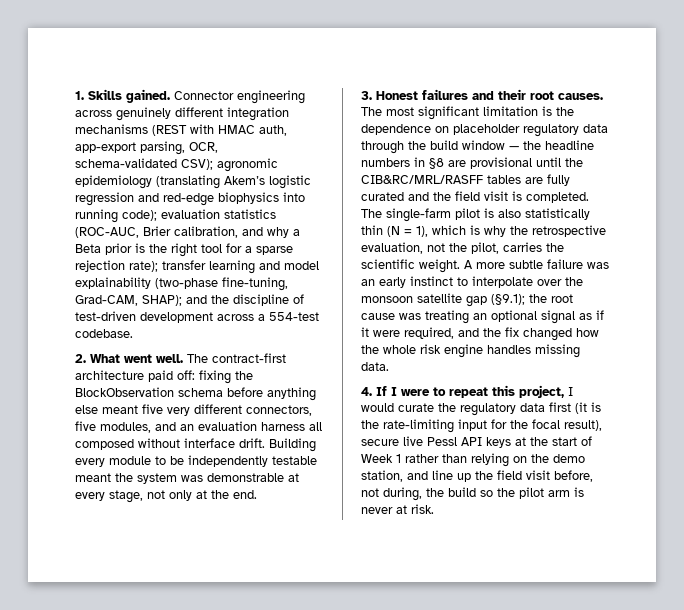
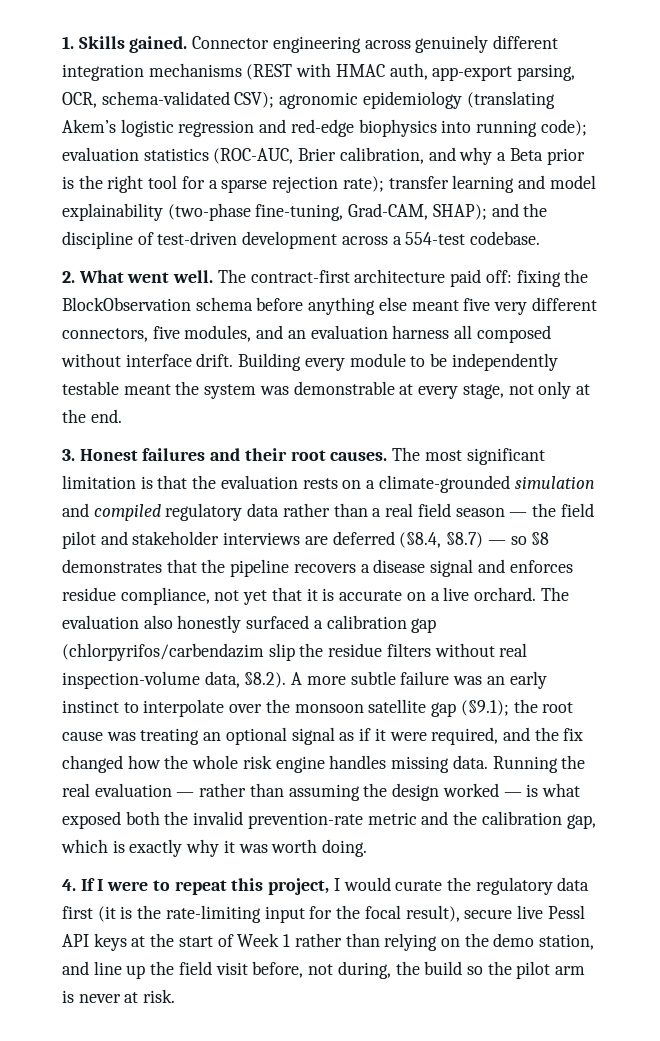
- The most significant limitation is the dependence on placeholder regulatory data through the build window — the headline numbers in §8 are provisional until the CIB&RC/MRL/RASFF tables are fully curated and the field visit is completed. The single-farm pilot is also statistically thin (N = 1), which is why the retrospective evaluation, not the pilot, carries the scientific weight. A more subtle failure was an early instinct to interpolate over the monsoon satellite gap (§9.1); the root cause was treating an optional signal as if it were required, and the fix changed how the whole risk engine handles missing data.
+ The most significant limitation is that the evaluation rests on a climate-grounded simulation and compiled regulatory data rather than a real field season — the field pilot and stakeholder interviews are deferred (§8.4, §8.7) — so §8 demonstrates that the pipeline recovers a disease signal and enforces residue compliance, not yet that it is accurate on a live orchard. The evaluation also honestly surfaced a calibration gap (chlorpyrifos/carbendazim slip the residue filters without real inspection-volume data, §8.2). A more subtle failure was an early instinct to interpolate over the monsoon satellite gap (§9.1); the root cause was treating an optional signal as if it were required, and the fix changed how the whole risk engine handles missing data. Running the real evaluation — rather than assuming the design worked — is what exposed both the invalid prevention-rate metric and the calibration gap, which is exactly why it was worth doing.

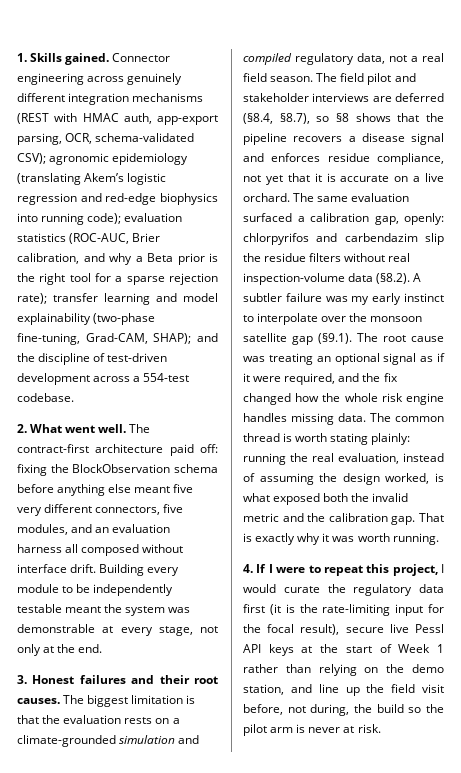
- The most significant limitation is that the evaluation rests on a climate-grounded simulation and compiled regulatory data rather than a real field season — the field pilot and stakeholder interviews are deferred (§8.4, §8.7) — so §8 demonstrates that the pipeline recovers a disease signal and enforces residue compliance, not yet that it is accurate on a live orchard.
+ The biggest limitation is that the evaluation rests on a climate-grounded simulation and compiled regulatory data, not a real field season. The field pilot and stakeholder interviews are deferred (§8.4, §8.7), so §8 shows that the pipeline recovers a disease signal and enforces residue compliance, not yet that it is accurate on a live orchard.
- The evaluation also honestly surfaced a calibration gap (chlorpyrifos/carbendazim slip the residue filters without real inspection-volume data, §8.2). A more subtle failure was an early instinct to interpolate over the monsoon satellite gap (§9.1); the root cause was treating an optional signal as if it were required, and the fix changed how the whole risk engine handles missing data.
+ The same evaluation surfaced a calibration gap, openly: chlorpyrifos and carbendazim slip the residue filters without real inspection-volume data (§8.2). A subtler failure was my early instinct to interpolate over the monsoon satellite gap (§9.1). The root cause was treating an optional signal as if it were required, and the fix changed how the whole risk engine handles missing data.
- Running the real evaluation — rather than assuming the design worked — is what exposed both the invalid prevention-rate metric and the calibration gap, which is exactly why it was worth doing.
+ The common thread is worth stating plainly: running the real evaluation, instead of assuming the design worked, is what exposed both the invalid metric and the calibration gap. That is exactly why it was worth running.

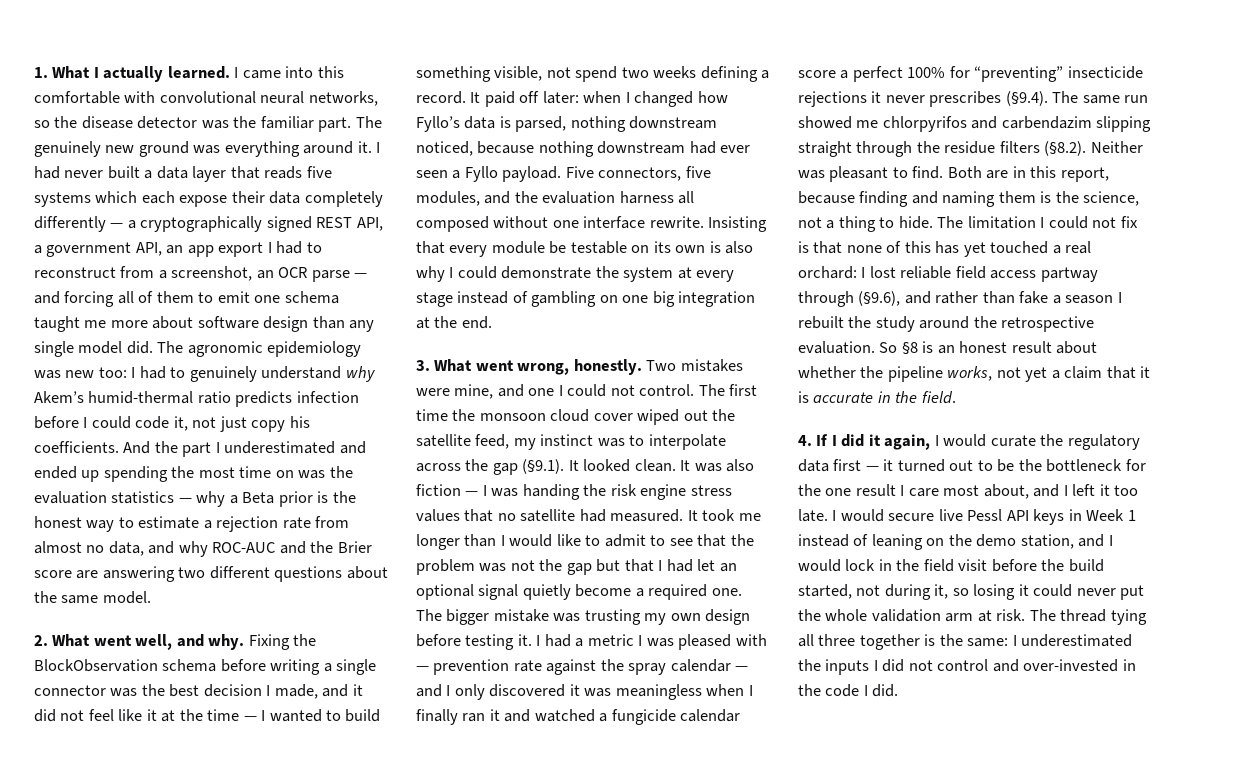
- 1. Skills gained. Connector engineering across genuinely different integration mechanisms (REST with HMAC auth, app-export parsing, OCR, schema-validated CSV); agronomic epidemiology (translating Akem’s logistic regression and red-edge biophysics into running code); evaluation statistics (ROC-AUC, Brier calibration, and why a Beta prior is the right tool for a sparse rejection rate); transfer learning and model explainability (two-phase fine-tuning, Grad-CAM, SHAP); and the discipline of test-driven development across a 554-test codebase.
- 2. What went well. The contract-first architecture paid off: fixing the BlockObservation schema before anything else meant five very different connectors, five modules, and an evaluation harness all composed without interface drift. Building every module to be independently testable meant the system was demonstrable at every stage, not only at the end.
- 3. Honest failures and their root causes. The biggest limitation is that the evaluation rests on a climate-grounded simulation and compiled regulatory data, not a real field season. The field pilot and stakeholder interviews are deferred (§8.4, §8.7), so §8 shows that the pipeline recovers a disease signal and enforces residue compliance, not yet that it is accurate on a live orchard. The same evaluation surfaced a calibration gap, openly: chlorpyrifos and carbendazim slip the residue filters without real inspection-volume data (§8.2). A subtler failure was my early instinct to interpolate over the monsoon satellite gap (§9.1). The root cause was treating an optional signal as if it were required, and the fix changed how the whole risk engine handles missing data. The common thread is worth stating plainly: running the real evaluation, instead of assuming the design worked, is what exposed both the invalid metric and the calibration gap. That is exactly why it was worth running.
- 4. If I were to repeat this project, I would curate the regulatory data first (it is the rate-limiting input for the focal result), secure live Pessl API keys at the start of Week 1 rather than relying on the demo station, and line up the field visit before, not during, the build so the pilot arm is never at risk.
+ 1. What I actually learned. I came into this comfortable with convolutional neural networks, so the disease detector was the familiar part. The genuinely new ground was everything around it. I had never built a data layer that reads five systems which each expose their data completely differently — a cryptographically signed REST API, a government API, an app export I had to reconstruct from a screenshot, an OCR parse — and forcing all of them to emit one schema taught me more about software design than any single model did. The agronomic epidemiology was new too: I had to genuinely understand why Akem’s humid-thermal ratio predicts infection before I could code it, not just copy his coefficients. And the part I underestimated and ended up spending the most time on was the evaluation statistics — why a Beta prior is the honest way to estimate a rejection rate from almost no data, and why ROC-AUC and the Brier score are answering two different questions about the same model.
+ 2. What went well, and why. Fixing the BlockObservation schema before writing a single connector was the best decision I made, and it did not feel like it at the time — I wanted to build something visible, not spend two weeks defining a record. It paid off later: when I changed how Fyllo’s data is parsed, nothing downstream noticed, because nothing downstream had ever seen a Fyllo payload. Five connectors, five modules, and the evaluation harness all composed without one interface rewrite. Insisting that every module be testable on its own is also why I could demonstrate the system at every stage instead of gambling on one big integration at the end.
+ 3. What went wrong, honestly. Two mistakes were mine, and one I could not control. The first time the monsoon cloud cover wiped out the satellite feed, my instinct was to interpolate across the gap (§9.1). It looked clean. It was also fiction — I was handing the risk engine stress values that no satellite had measured. It took me longer than I would like to admit to see that the problem was not the gap but that I had let an optional signal quietly become a required one. The bigger mistake was trusting my own design before testing it. I had a metric I was pleased with — prevention rate against the spray calendar — and I only discovered it was meaningless when I finally ran it and watched a fungicide calendar score a perfect 100% for “preventing” insecticide rejections it never prescribes (§9.4). The same run showed me chlorpyrifos and carbendazim slipping straight through the residue filters (§8.2). Neither was pleasant to find. Both are in this report, because finding and naming them is the science, not a thing to hide. The limitation I could not fix is that none of this has yet touched a real orchard: I lost reliable field access partway through (§9.6), and rather than fake a season I rebuilt the study around the retrospective evaluation. So §8 is an honest result about whether the pipeline works, not yet a claim that it is accurate in the field.
+ 4. If I did it again, I would curate the regulatory data first — it turned out to be the bottleneck for the one result I care most about, and I left it too late. I would secure live Pessl API keys in Week 1 instead of leaning on the demo station, and I would lock in the field visit before the build started, not during it, so losing it could never put the whole validation arm at risk. The thread tying all three together is the same: I underestimated the inputs I did not control and over-invested in the code I did.

